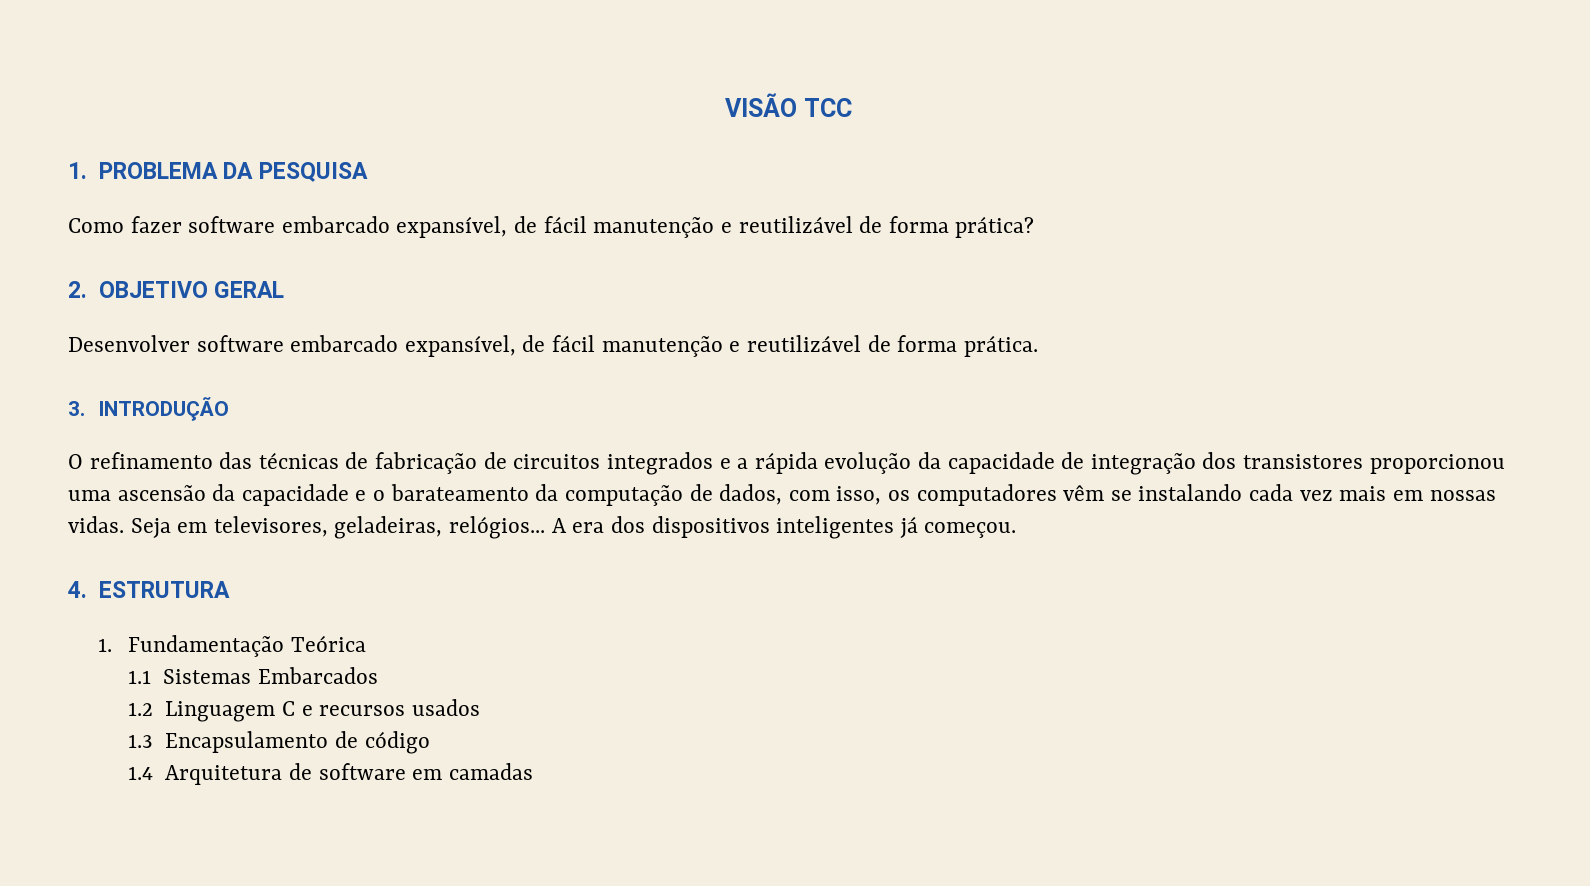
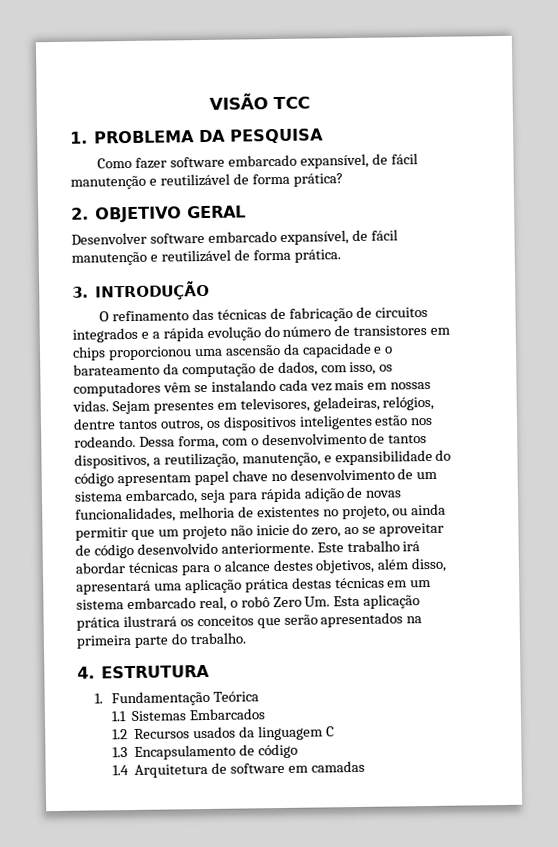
- O refinamento das técnicas de fabricação de circuitos integrados e a rápida evolução da capacidade de integração dos transistores proporcionou uma ascensão da capacidade e o barateamento da computação de dados, com isso, os computadores vêm se instalando cada vez mais em nossas vidas.
+ O refinamento das técnicas de fabricação de circuitos integrados e a rápida evolução do número de transistores em chips proporcionou uma ascensão da capacidade e o barateamento da computação de dados, com isso, os computadores vêm se instalando cada vez mais em nossas vidas.
- Seja em televisores, geladeiras, relógios... A era dos dispositivos inteligentes já começou.
+ Sejam presentes em televisores, geladeiras, relógios, dentre tantos outros, os dispositivos inteligentes estão nos rodeando. Dessa forma, com o desenvolvimento de tantos dispositivos, a reutilização, manutenção, e expansibilidade do código apresentam papel chave no desenvolvimento de um sistema embarcado, seja para rápida adição de novas funcionalidades, melhoria de existentes no projeto, ou ainda permitir que um projeto não inicie do zero, ao se aproveitar de código desenvolvido anteriormente. Este trabalho irá abordar técnicas para o alcance destes objetivos, além disso, apresentará uma aplicação prática destas técnicas em um sistema embarcado real, o robô Zero Um. Esta aplicação prática ilustrará os conceitos que serão apresentados na primeira parte do trabalho.
- 1.2 Linguagem C e recursos usados
+ 1.2 Recursos usados da linguagem C

